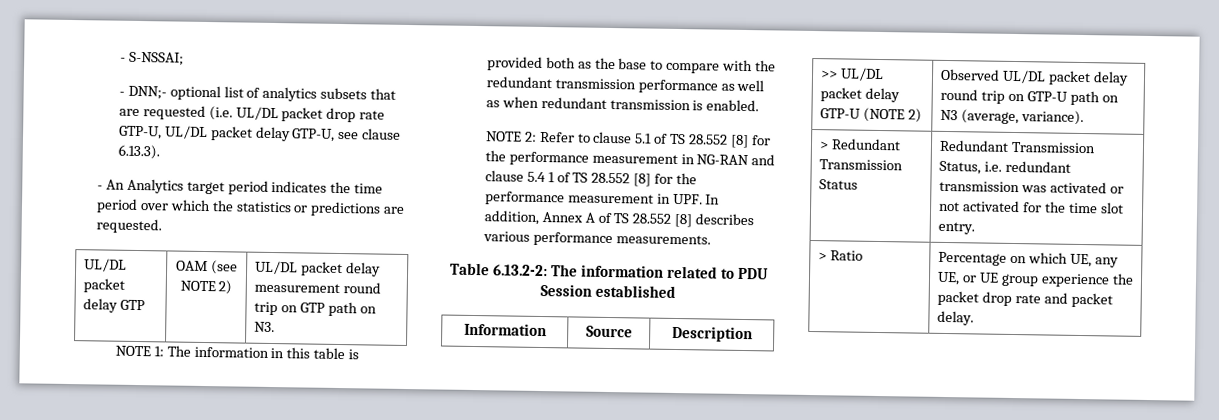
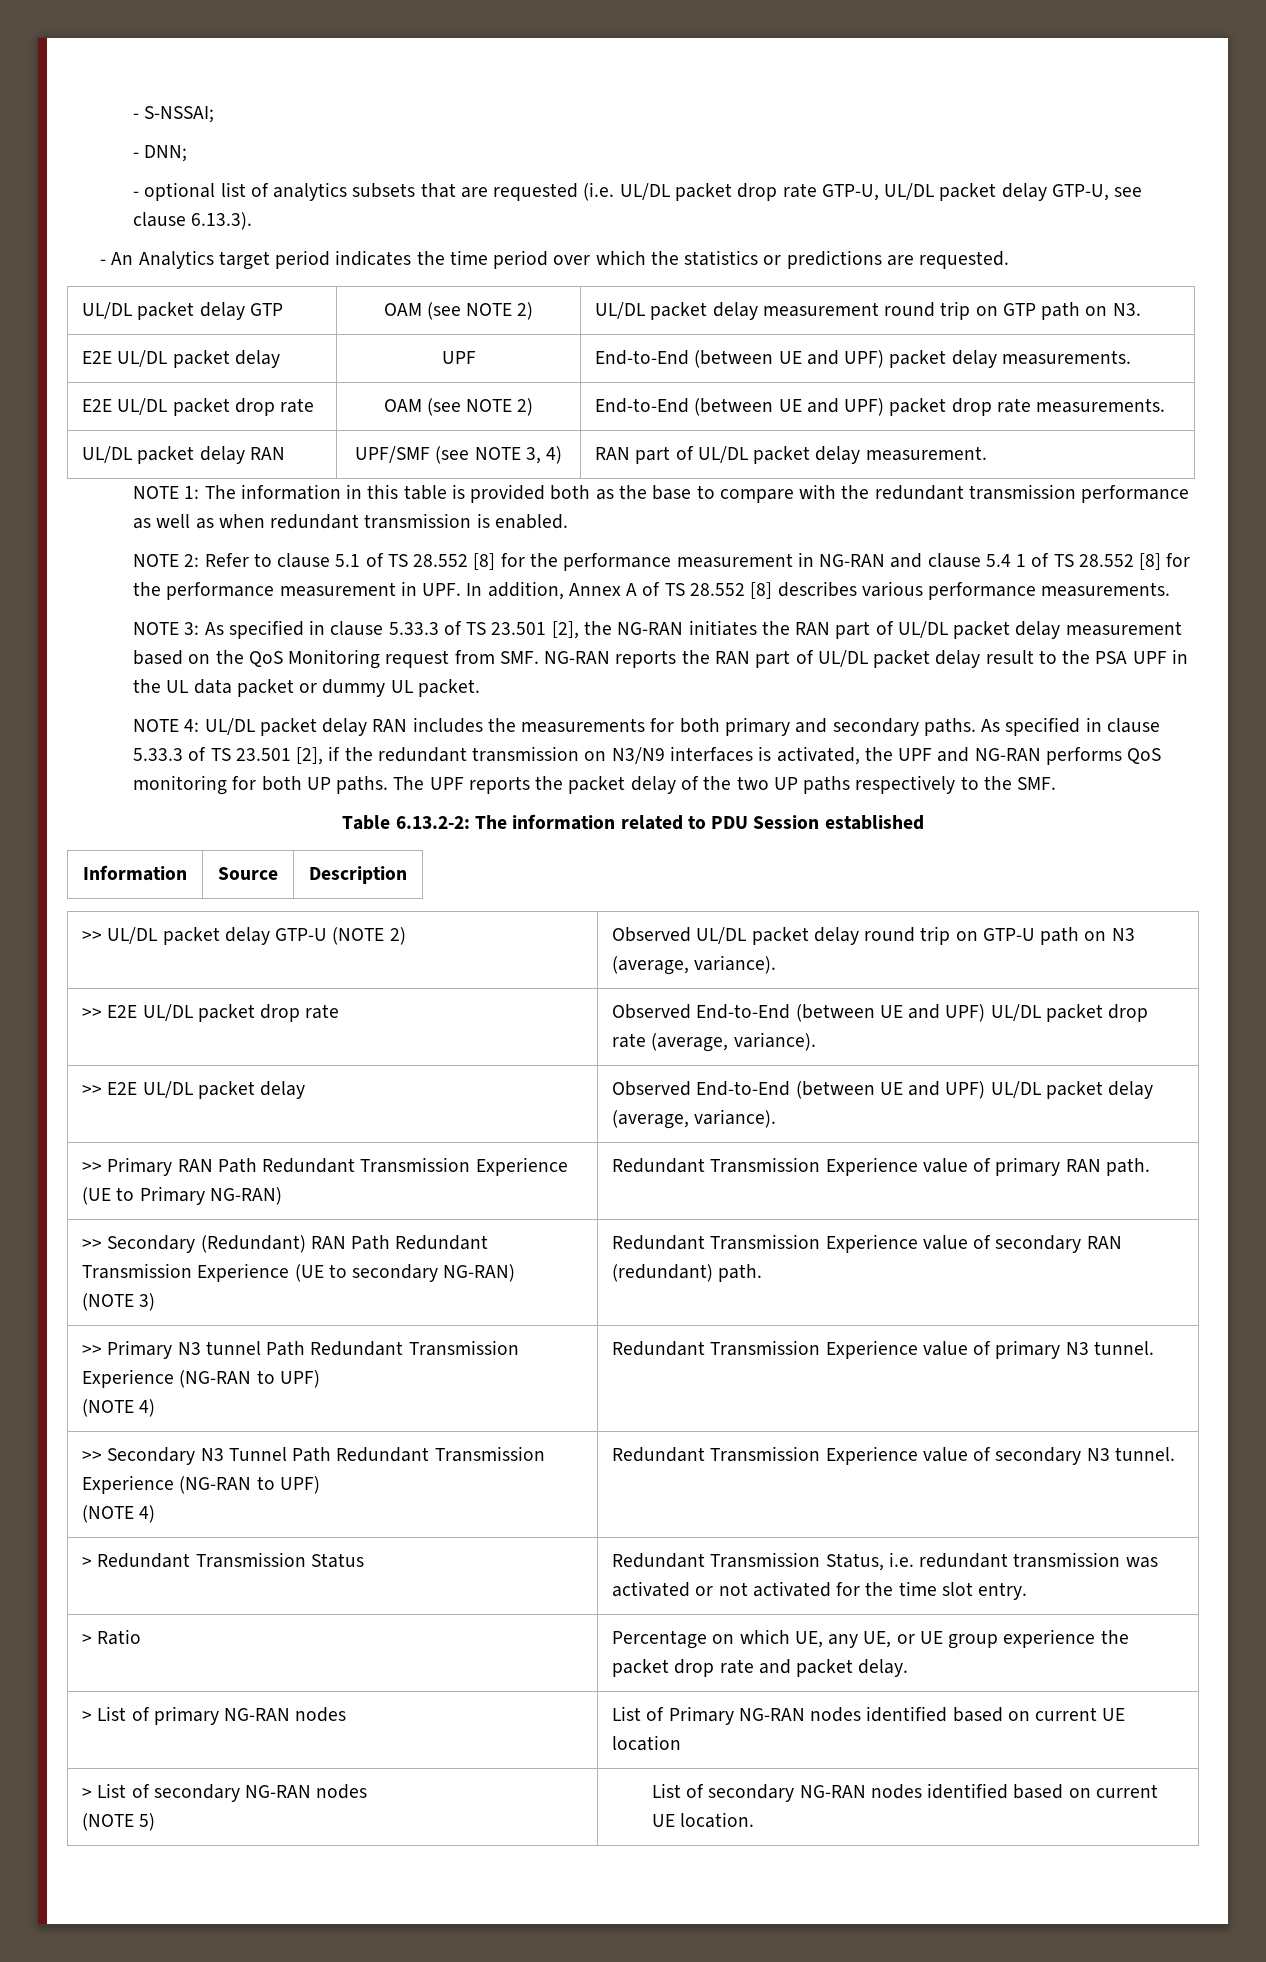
- - DNN;- optional list of analytics subsets that are requested (i.e. UL/DL packet drop rate GTP-U, UL/DL packet delay GTP-U, see clause 6.13.3).
+ - DNN;
+ - optional list of analytics subsets that are requested (i.e. UL/DL packet drop rate GTP-U, UL/DL packet delay GTP-U, see clause 6.13.3).
+ E2E UL/DL packet delay | UPF | End-to-End (between UE and UPF) packet delay measurements.
+ E2E UL/DL packet drop rate | OAM (see NOTE 2) | End-to-End (between UE and UPF) packet drop rate measurements.
+ UL/DL packet delay RAN | UPF/SMF (see NOTE 3, 4) | RAN part of UL/DL packet delay measurement.
+ NOTE 3: As specified in clause 5.33.3 of TS 23.501 [2], the NG-RAN initiates the RAN part of UL/DL packet delay measurement based on the QoS Monitoring request from SMF. NG-RAN reports the RAN part of UL/DL packet delay result to the PSA UPF in the UL data packet or dummy UL packet.
+ NOTE 4: UL/DL packet delay RAN includes the measurements for both primary and secondary paths. As specified in clause 5.33.3 of TS 23.501 [2], if the redundant transmission on N3/N9 interfaces is activated, the UPF and NG-RAN performs QoS monitoring for both UP paths. The UPF reports the packet delay of the two UP paths respectively to the SMF.
+ >> E2E UL/DL packet drop rate | Observed End-to-End (between UE and UPF) UL/DL packet drop rate (average, variance).
+ >> E2E UL/DL packet delay | Observed End-to-End (between UE and UPF) UL/DL packet delay (average, variance).
+ >> Primary RAN Path Redundant Transmission Experience (UE to Primary NG-RAN) | Redundant Transmission Experience value of primary RAN path.
+ >> Secondary (Redundant) RAN Path Redundant Transmission Experience (UE to secondary NG-RAN)
+ (NOTE 3) | Redundant Transmission Experience value of secondary RAN (redundant) path.
+ >> Primary N3 tunnel Path Redundant Transmission Experience (NG-RAN to UPF)
+ (NOTE 4) | Redundant Transmission Experience value of primary N3 tunnel.
+ >> Secondary N3 Tunnel Path Redundant Transmission Experience (NG-RAN to UPF)
+ (NOTE 4) | Redundant Transmission Experience value of secondary N3 tunnel.
+ > List of primary NG-RAN nodes | List of Primary NG-RAN nodes identified based on current UE location
+ > List of secondary NG-RAN nodes
+ (NOTE 5) | List of secondary NG-RAN nodes identified based on current UE location.

